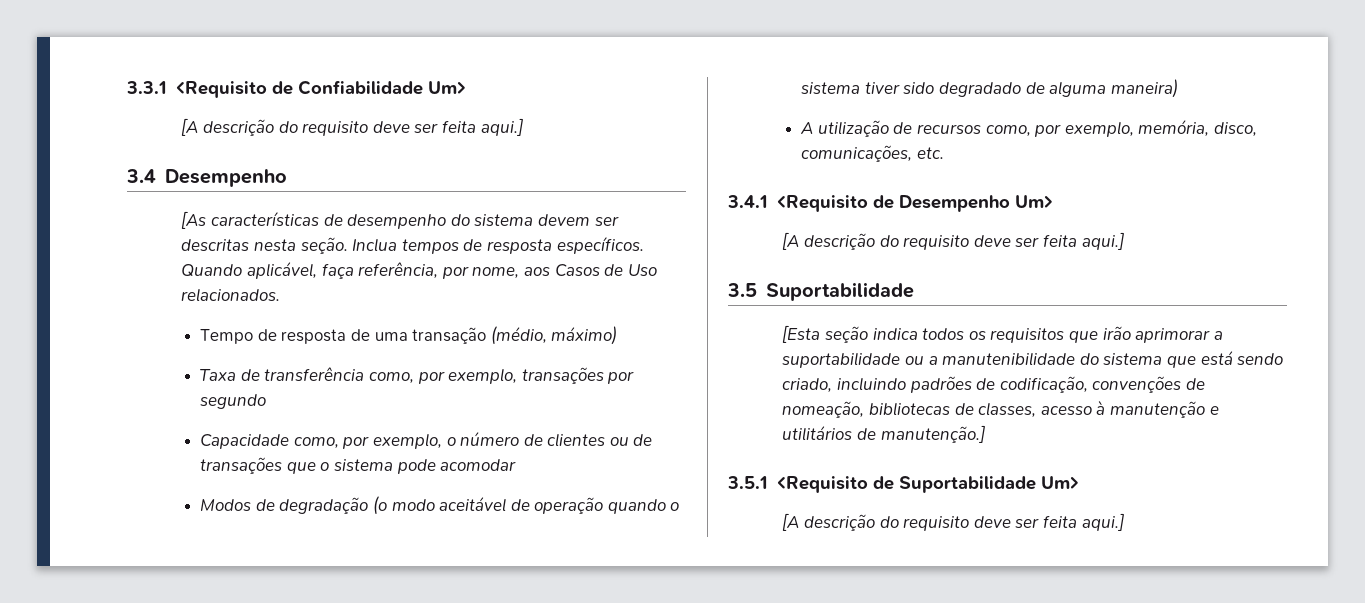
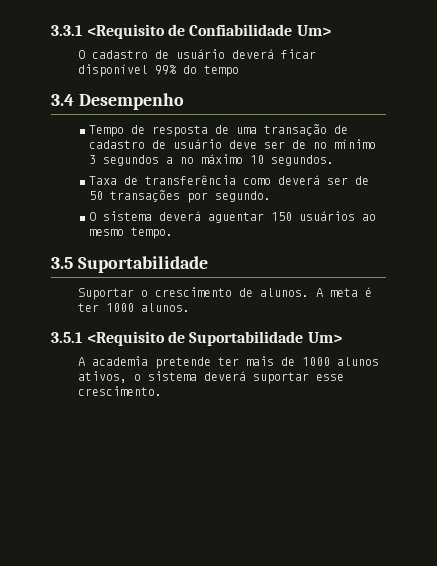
  3.3.1 <Requisito de Confiabilidade Um>
- [A descrição do requisito deve ser feita aqui.]
+ O cadastro de usuário deverá ficar disponível 99% do tempo
  3.4 Desempenho
- [As características de desempenho do sistema devem ser descritas nesta seção. Inclua tempos de resposta específicos. Quando aplicável, faça referência, por nome, aos Casos de Uso relacionados.
- Tempo de resposta de uma transação (médio, máximo)
- Taxa de transferência como, por exemplo, transações por segundo
- Capacidade como, por exemplo, o número de clientes ou de transações que o sistema pode acomodar
- Modos de degradação (o modo aceitável de operação quando o sistema tiver sido degradado de alguma maneira)
- A utilização de recursos como, por exemplo, memória, disco, comunicações, etc.
- 3.4.1 <Requisito de Desempenho Um>
- [A descrição do requisito deve ser feita aqui.]
+ Tempo de resposta de uma transação de cadastro de usuário deve ser de no mínimo 3 segundos a no máximo 10 segundos.
+ Taxa de transferência como deverá ser de 50 transações por segundo.
+ O sistema deverá aguentar 150 usuários ao mesmo tempo.
  3.5 Suportabilidade
- [Esta seção indica todos os requisitos que irão aprimorar a suportabilidade ou a manutenibilidade do sistema que está sendo criado, incluindo padrões de codificação, convenções de nomeação, bibliotecas de classes, acesso à manutenção e utilitários de manutenção.]
+ Suportar o crescimento de alunos. A meta é ter 1000 alunos.
  3.5.1 <Requisito de Suportabilidade Um>
- [A descrição do requisito deve ser feita aqui.]
+ A academia pretende ter mais de 1000 alunos ativos, o sistema deverá suportar esse crescimento.

